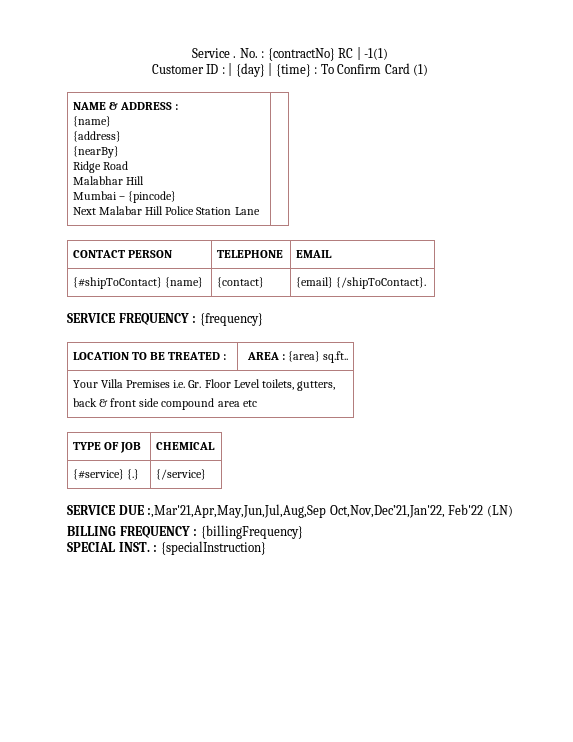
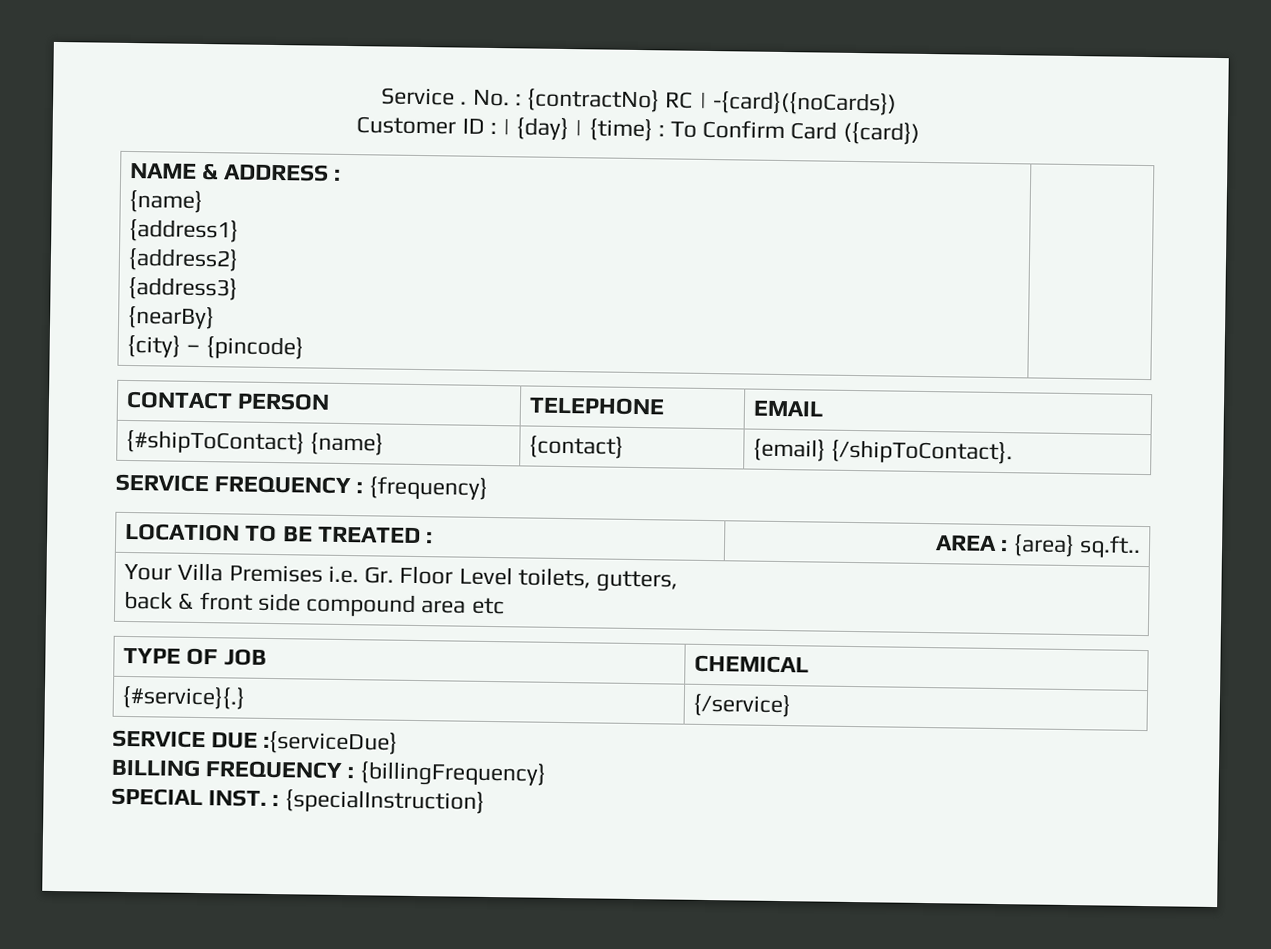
- No. : {contractNo} RC | -1(1)
+ No. : {contractNo} RC | -{card}({noCards})
- Customer ID : | {day} | {time} : To Confirm Card (1)
+ Customer ID : | {day} | {time} : To Confirm Card ({card})
  NAME & ADDRESS :
  {name}
- {address}
+ {address1}
+ {address2}
+ {address3}
  {nearBy}
- Ridge Road
- Malabhar Hill
- Mumbai – {pincode}
- Next Malabar Hill Police Station Lane |
+ {city} – {pincode} |
- {#service} {.} | {/service}
+ {#service}{.} | {/service}
- SERVICE DUE :,Mar'21,Apr,May,Jun,Jul,Aug,Sep Oct,Nov,Dec’21,Jan'22, Feb'22 (LN)
+ SERVICE DUE :{serviceDue}

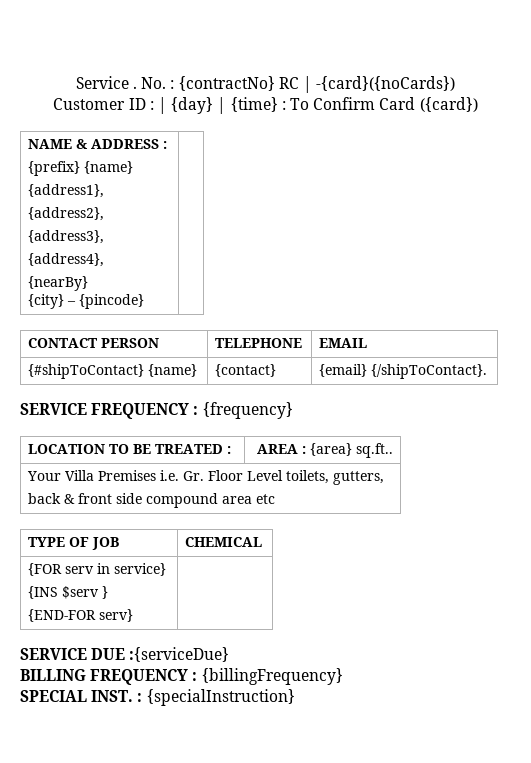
  NAME & ADDRESS :
- {name}
- {address1}
- {address2}
- {address3}
+ {prefix} {name}
+ {address1},
+ {address2},
+ {address3},
+ {address4},
- {#service}{.} | {/service}
+ {FOR serv in service}
+ {INS $serv }
+ {END-FOR serv} |

